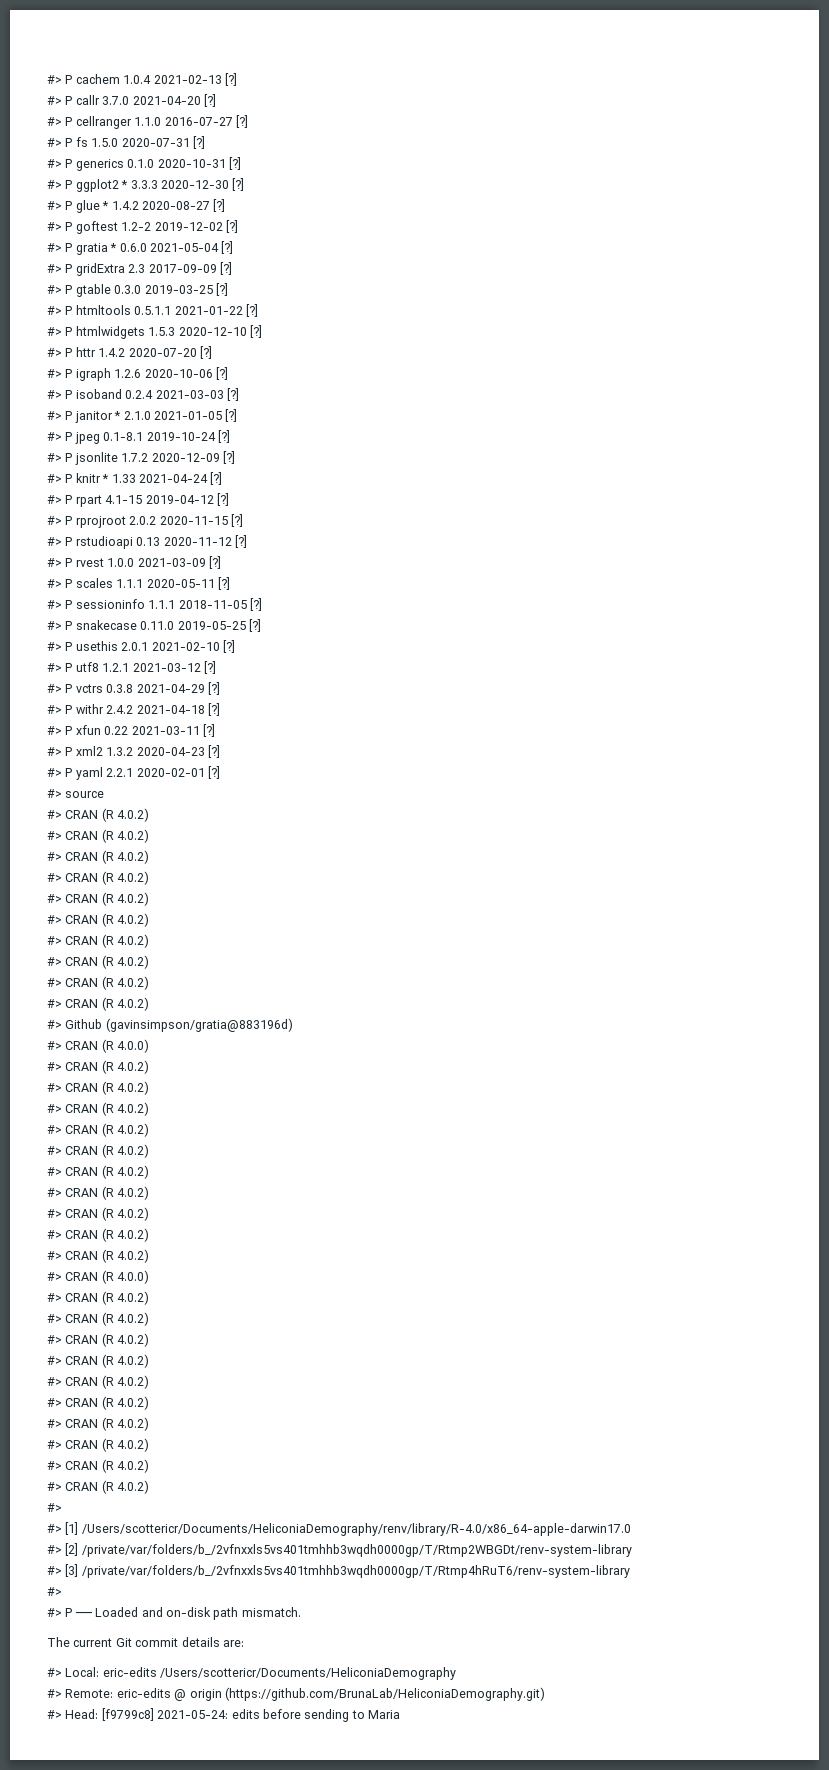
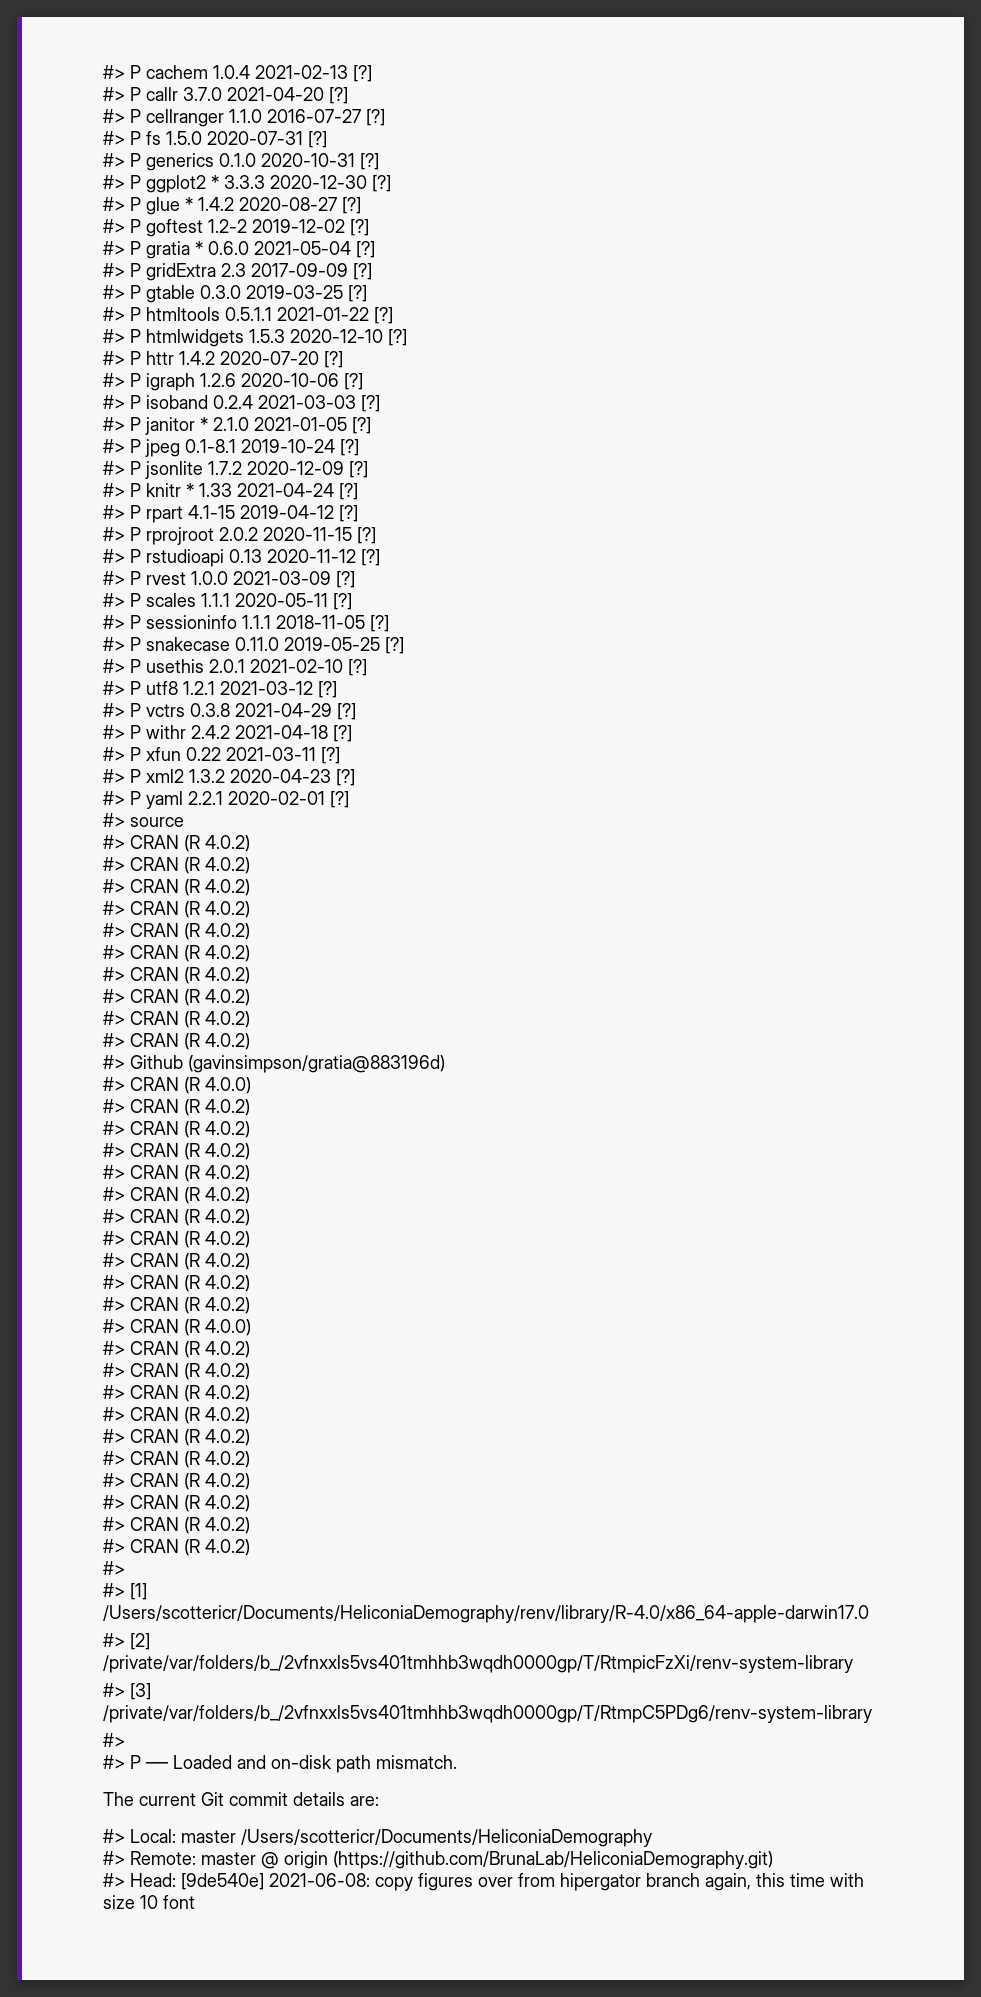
- #> [2] /private/var/folders/b_/2vfnxxls5vs401tmhhb3wqdh0000gp/T/Rtmp2WBGDt/renv-system-library
+ #> [2] /private/var/folders/b_/2vfnxxls5vs401tmhhb3wqdh0000gp/T/RtmpicFzXi/renv-system-library
- #> [3] /private/var/folders/b_/2vfnxxls5vs401tmhhb3wqdh0000gp/T/Rtmp4hRuT6/renv-system-library
+ #> [3] /private/var/folders/b_/2vfnxxls5vs401tmhhb3wqdh0000gp/T/RtmpC5PDg6/renv-system-library
- #> Local: eric-edits /Users/scottericr/Documents/HeliconiaDemography
+ #> Local: master /Users/scottericr/Documents/HeliconiaDemography
- #> Remote: eric-edits @ origin (https://github.com/BrunaLab/HeliconiaDemography.git)
+ #> Remote: master @ origin (https://github.com/BrunaLab/HeliconiaDemography.git)
- #> Head: [f9799c8] 2021-05-24: edits before sending to Maria
+ #> Head: [9de540e] 2021-06-08: copy figures over from hipergator branch again, this time with size 10 font

